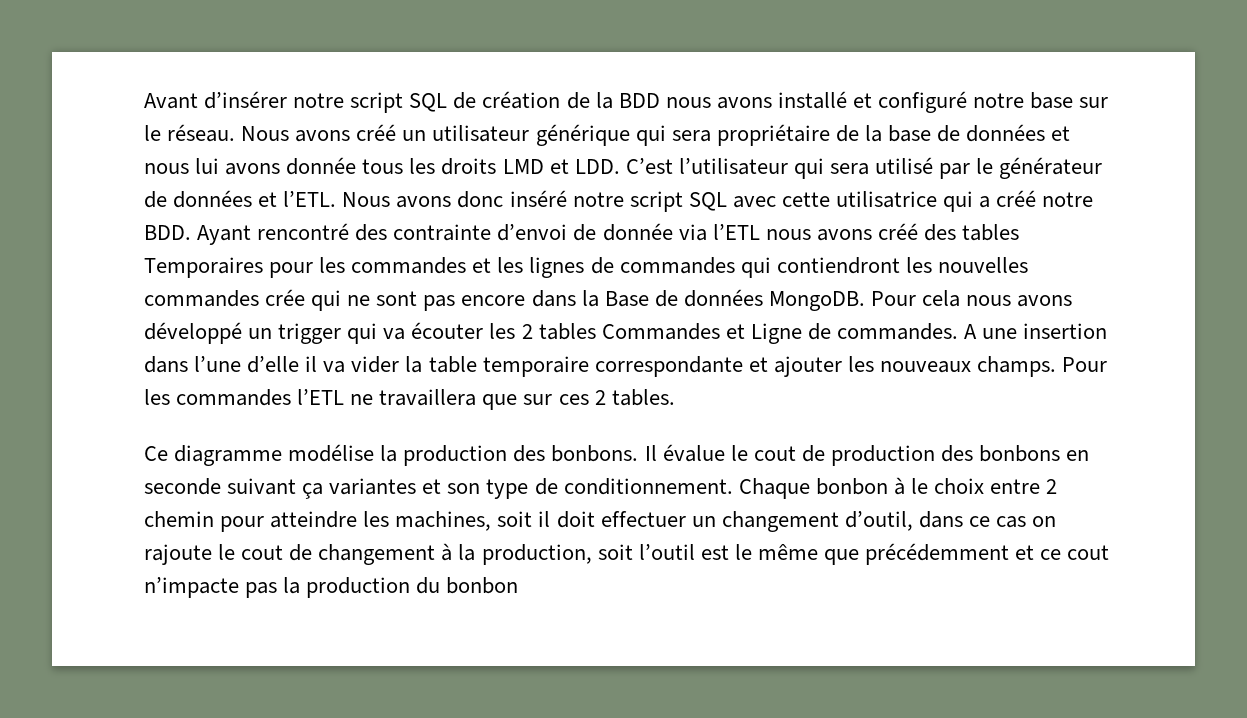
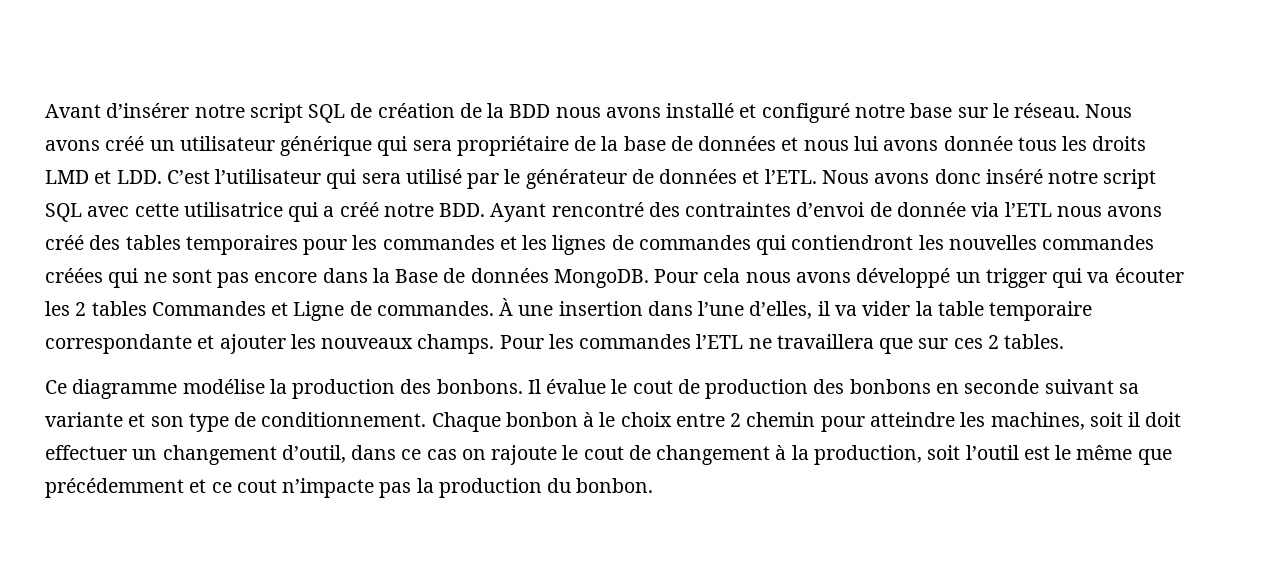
- Nous avons donc inséré notre script SQL avec cette utilisatrice qui a créé notre BDD. Ayant rencontré des contrainte d’envoi de donnée via l’ETL nous avons créé des tables Temporaires pour les commandes et les lignes de commandes qui contiendront les nouvelles commandes crée qui ne sont pas encore dans la Base de données MongoDB.
+ Nous avons donc inséré notre script SQL avec cette utilisatrice qui a créé notre BDD. Ayant rencontré des contraintes d’envoi de donnée via l’ETL nous avons créé des tables temporaires pour les commandes et les lignes de commandes qui contiendront les nouvelles commandes créées qui ne sont pas encore dans la Base de données MongoDB.
- A une insertion dans l’une d’elle il va vider la table temporaire correspondante et ajouter les nouveaux champs.
+ À une insertion dans l’une d’elles, il va vider la table temporaire correspondante et ajouter les nouveaux champs.
- Il évalue le cout de production des bonbons en seconde suivant ça variantes et son type de conditionnement.
+ Il évalue le cout de production des bonbons en seconde suivant sa variante et son type de conditionnement.
- Chaque bonbon à le choix entre 2 chemin pour atteindre les machines, soit il doit effectuer un changement d’outil, dans ce cas on rajoute le cout de changement à la production, soit l’outil est le même que précédemment et ce cout n’impacte pas la production du bonbon
+ Chaque bonbon à le choix entre 2 chemin pour atteindre les machines, soit il doit effectuer un changement d’outil, dans ce cas on rajoute le cout de changement à la production, soit l’outil est le même que précédemment et ce cout n’impacte pas la production du bonbon.

